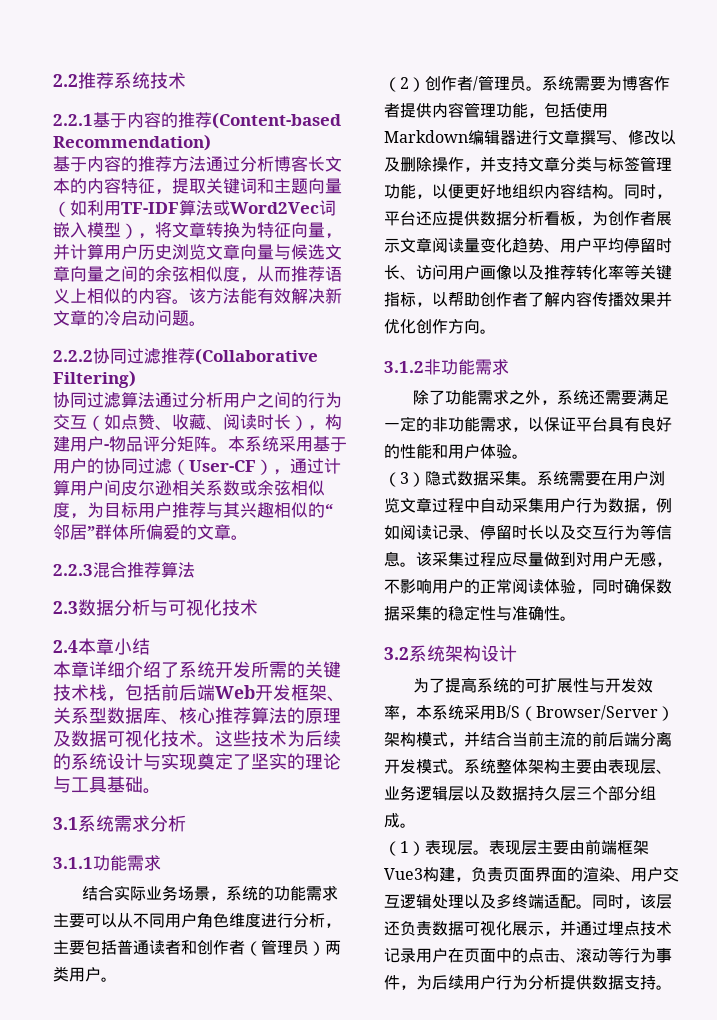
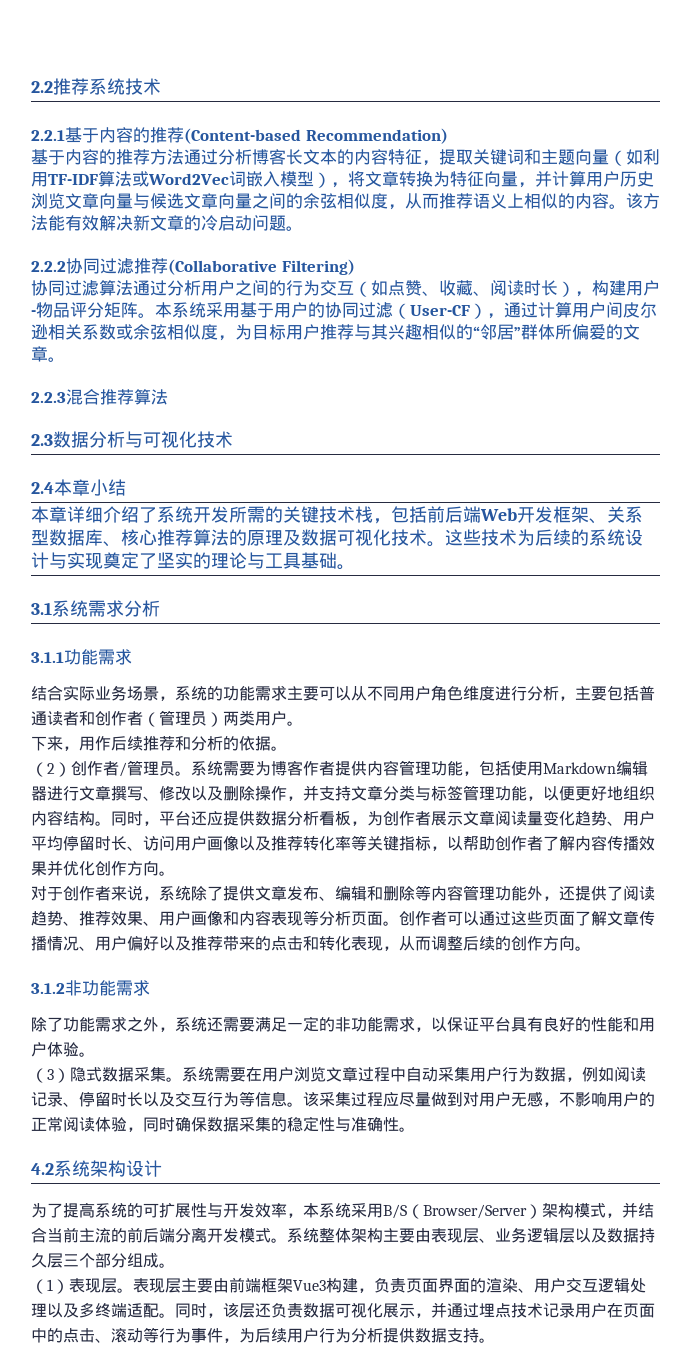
+ 下来，用作后续推荐和分析的依据。
+ 对于创作者来说，系统除了提供文章发布、编辑和删除等内容管理功能外，还提供了阅读趋势、推荐效果、用户画像和内容表现等分析页面。创作者可以通过这些页面了解文章传播情况、用户偏好以及推荐带来的点击和转化表现，从而调整后续的创作方向。
- 3.2系统架构设计
+ 4.2系统架构设计

